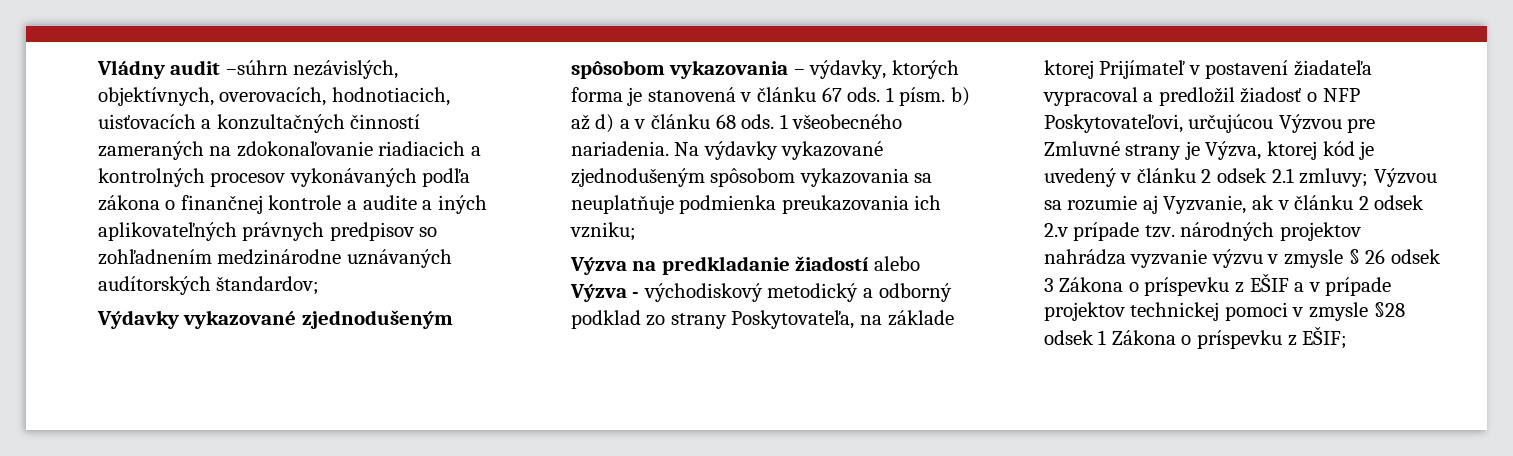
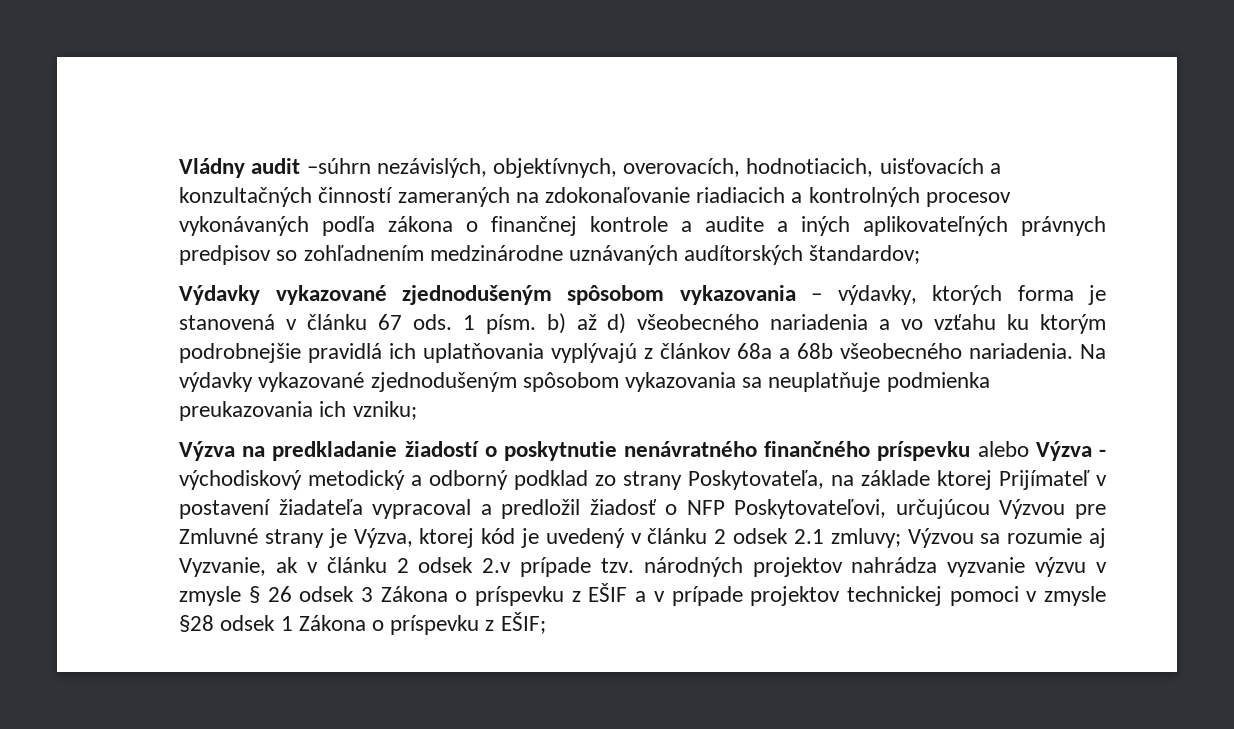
- 1 písm. b) až d) a v článku 68 ods. 1 všeobecného nariadenia.
+ 1 písm. b) až d) všeobecného nariadenia a vo vzťahu ku ktorým podrobnejšie pravidlá ich uplatňovania vyplývajú z článkov 68a a 68b všeobecného nariadenia.
- Výzva na predkladanie žiadostí alebo Výzva - východiskový metodický a odborný podklad zo strany Poskytovateľa, na základe ktorej Prijímateľ v postavení žiadateľa vypracoval a predložil žiadosť o NFP Poskytovateľovi, určujúcou Výzvou pre Zmluvné strany je Výzva, ktorej kód je uvedený v článku 2 odsek 2.1 zmluvy;
+ Výzva na predkladanie žiadostí o poskytnutie nenávratného finančného príspevku alebo Výzva - východiskový metodický a odborný podklad zo strany Poskytovateľa, na základe ktorej Prijímateľ v postavení žiadateľa vypracoval a predložil žiadosť o NFP Poskytovateľovi, určujúcou Výzvou pre Zmluvné strany je Výzva, ktorej kód je uvedený v článku 2 odsek 2.1 zmluvy;

